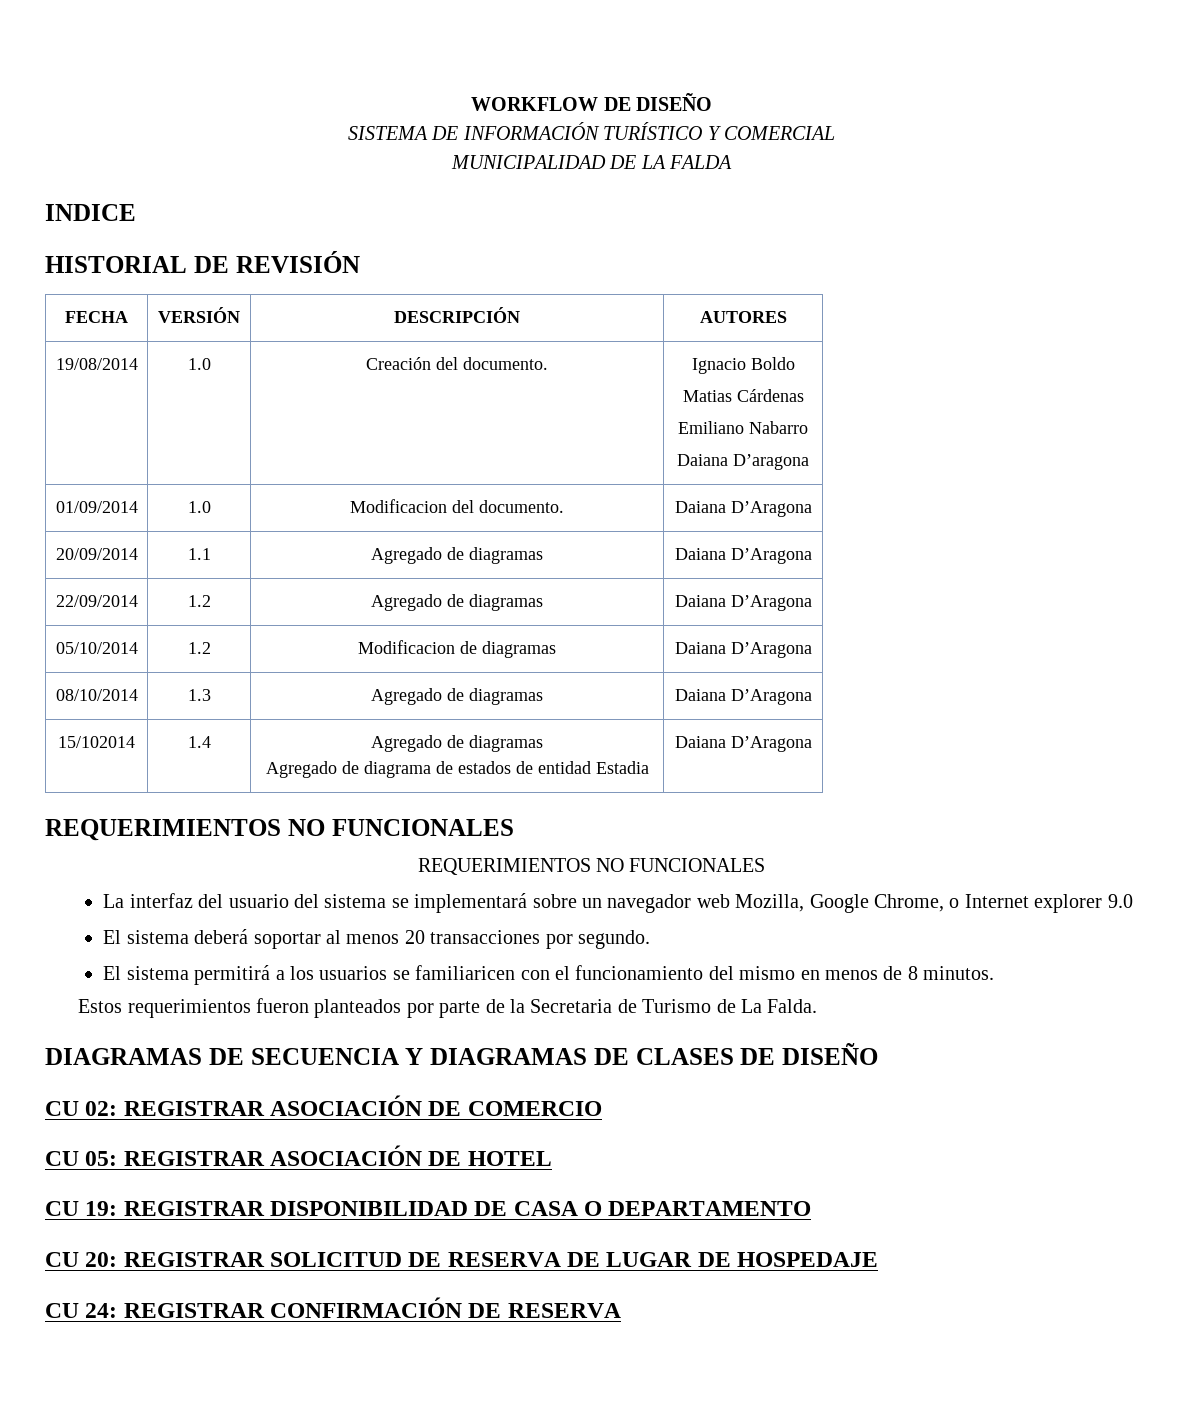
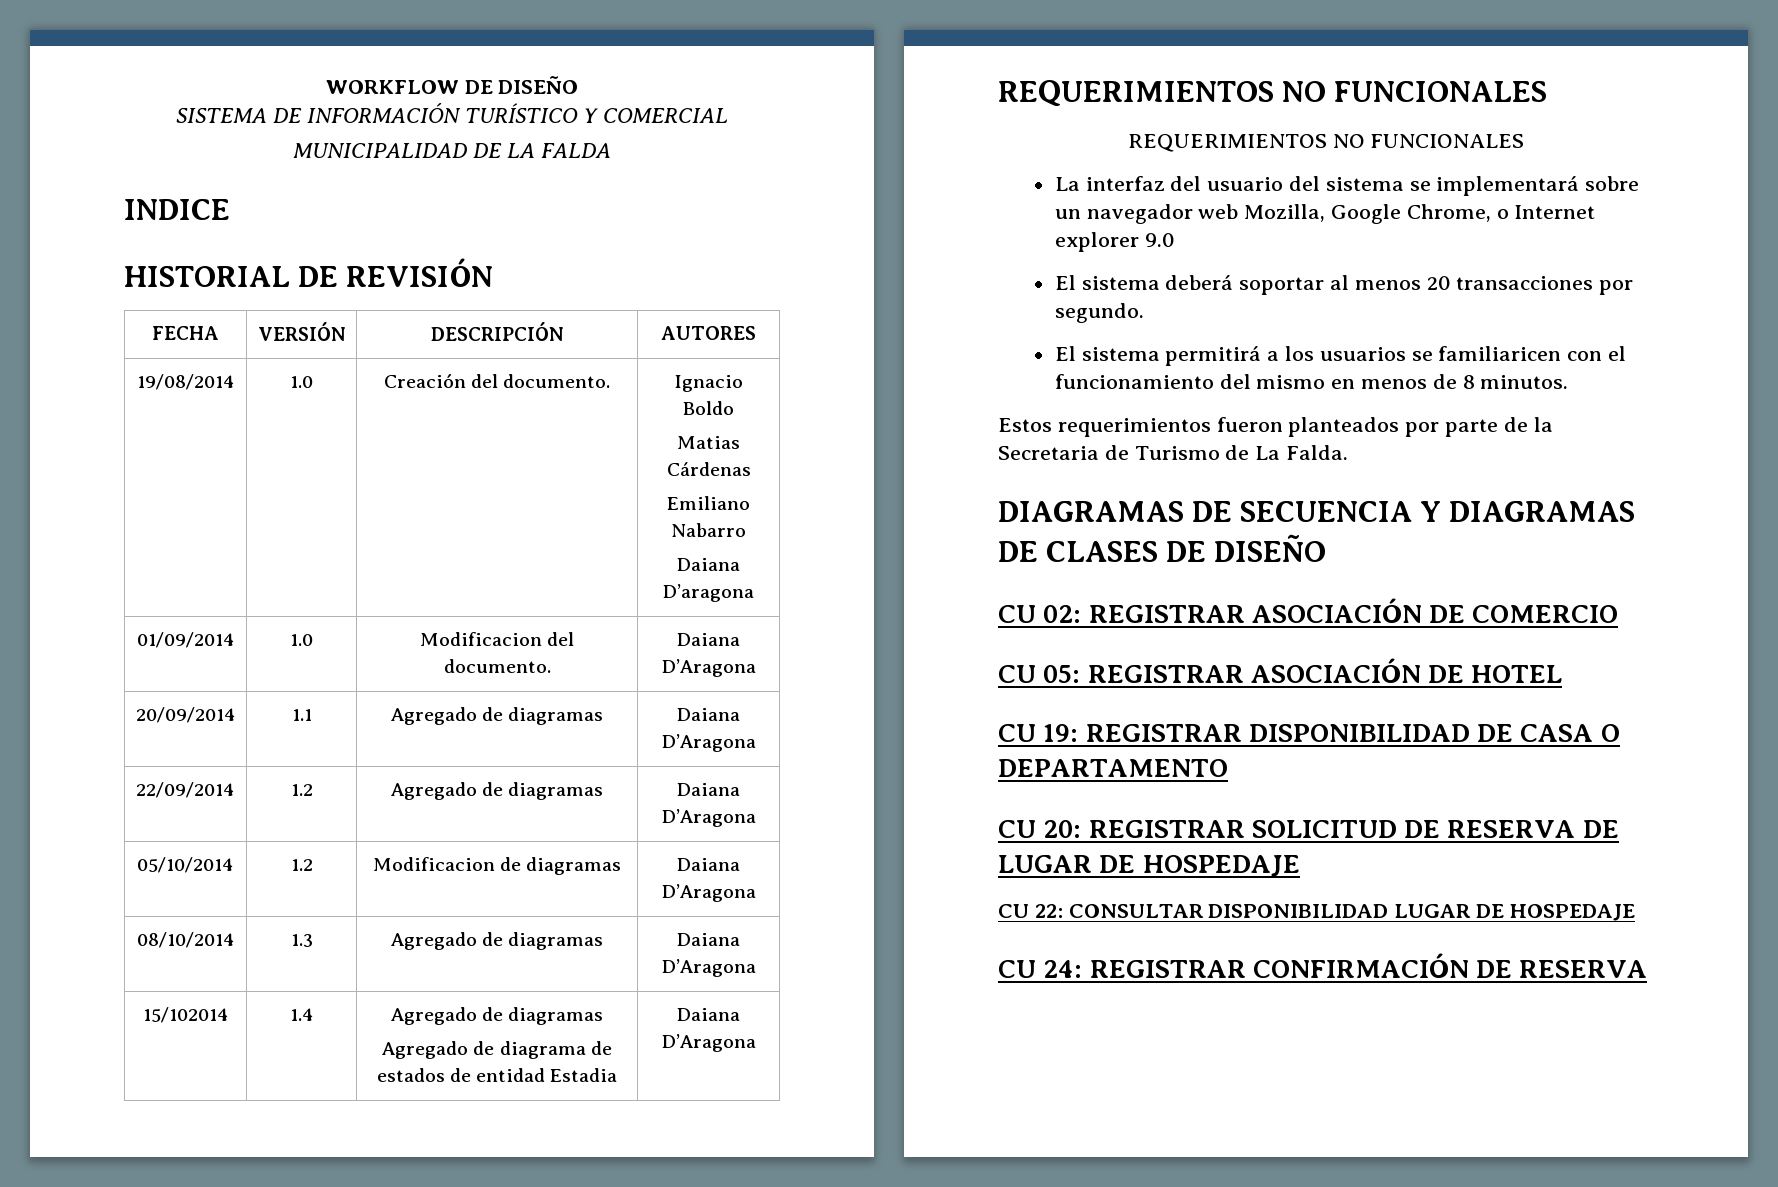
+ CU 22: CONSULTAR DISPONIBILIDAD LUGAR DE HOSPEDAJE

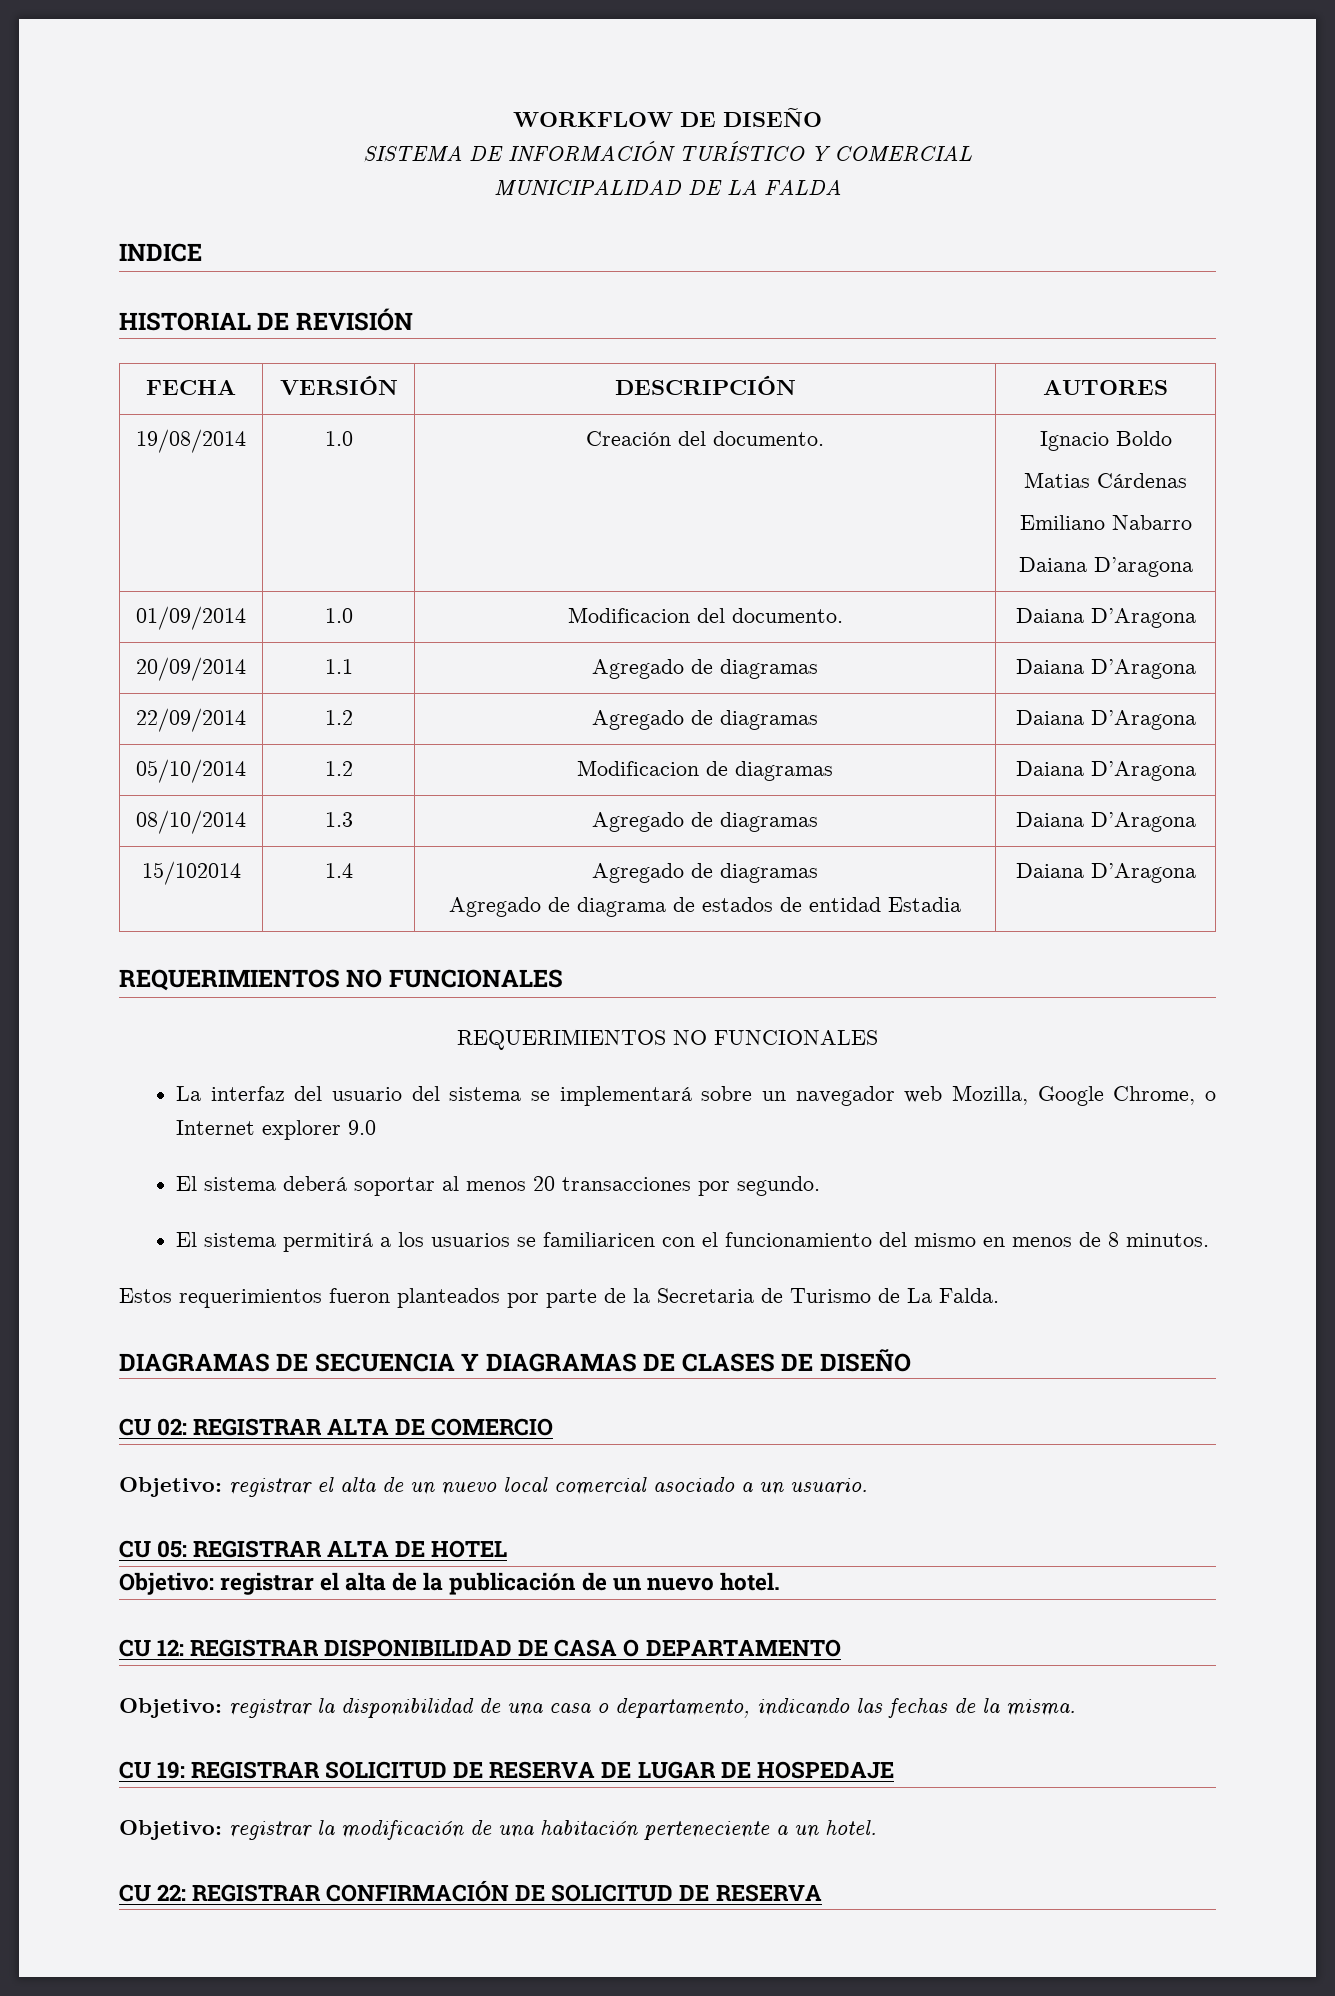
- CU 02: REGISTRAR ASOCIACIÓN DE COMERCIO
+ CU 02: REGISTRAR ALTA DE COMERCIO
+ Objetivo: registrar el alta de un nuevo local comercial asociado a un usuario.
- CU 05: REGISTRAR ASOCIACIÓN DE HOTEL
+ CU 05: REGISTRAR ALTA DE HOTEL
- CU 19: REGISTRAR DISPONIBILIDAD DE CASA O DEPARTAMENTO
+ Objetivo: registrar el alta de la publicación de un nuevo hotel.
+ CU 12: REGISTRAR DISPONIBILIDAD DE CASA O DEPARTAMENTO
- CU 20: REGISTRAR SOLICITUD DE RESERVA DE LUGAR DE HOSPEDAJE
+ Objetivo: registrar la disponibilidad de una casa o departamento, indicando las fechas de la misma.
+ CU 19: REGISTRAR SOLICITUD DE RESERVA DE LUGAR DE HOSPEDAJE
- CU 22: CONSULTAR DISPONIBILIDAD LUGAR DE HOSPEDAJE
- CU 24: REGISTRAR CONFIRMACIÓN DE RESERVA
+ Objetivo: registrar la modificación de una habitación perteneciente a un hotel.
+ CU 22: REGISTRAR CONFIRMACIÓN DE SOLICITUD DE RESERVA

